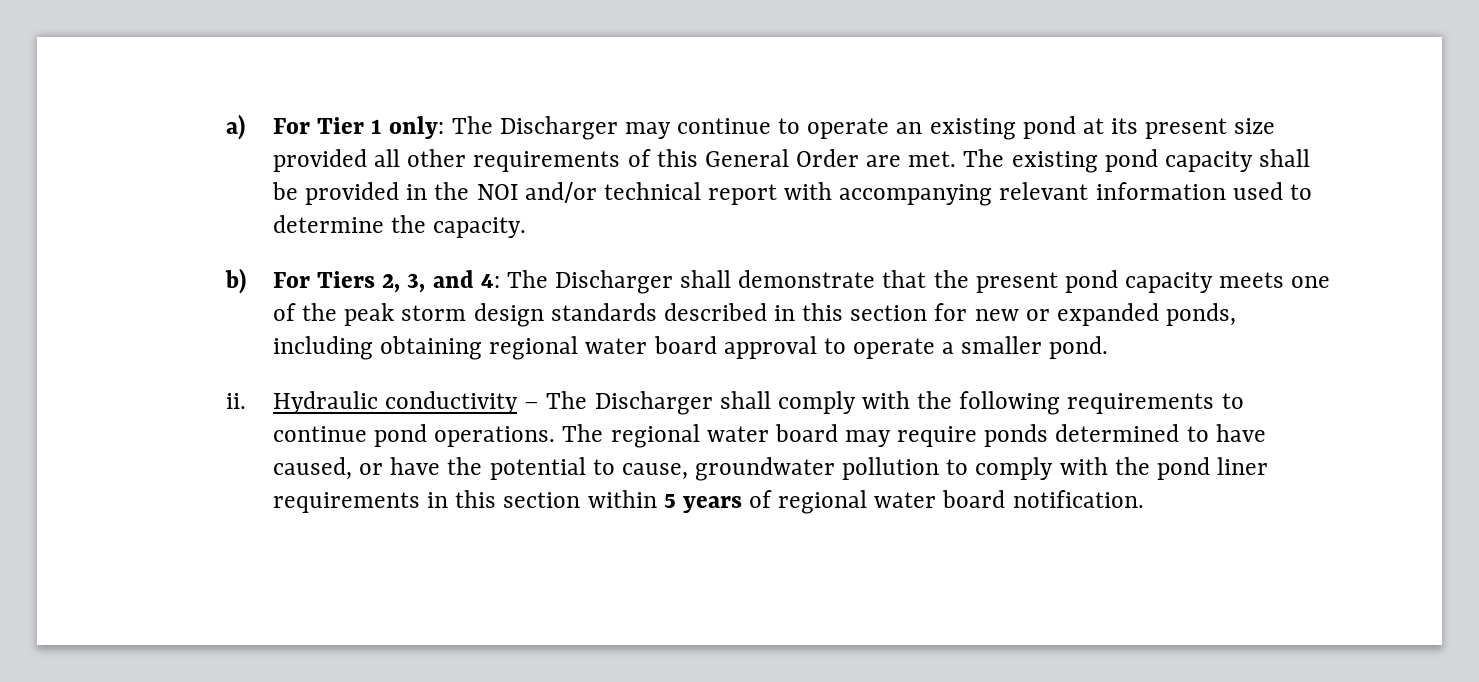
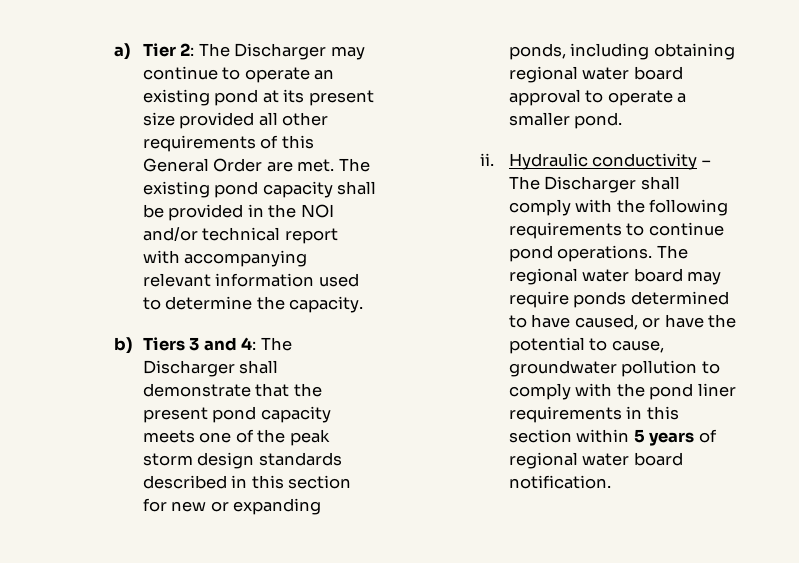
- a) For Tier 1 only: The Discharger may continue to operate an existing pond at its present size provided all other requirements of this General Order are met.
+ a) Tier 2: The Discharger may continue to operate an existing pond at its present size provided all other requirements of this General Order are met.
- b) For Tiers 2, 3, and 4: The Discharger shall demonstrate that the present pond capacity meets one of the peak storm design standards described in this section for new or expanded ponds, including obtaining regional water board approval to operate a smaller pond.
+ b) Tiers 3 and 4: The Discharger shall demonstrate that the present pond capacity meets one of the peak storm design standards described in this section for new or expanding ponds, including obtaining regional water board approval to operate a smaller pond.

